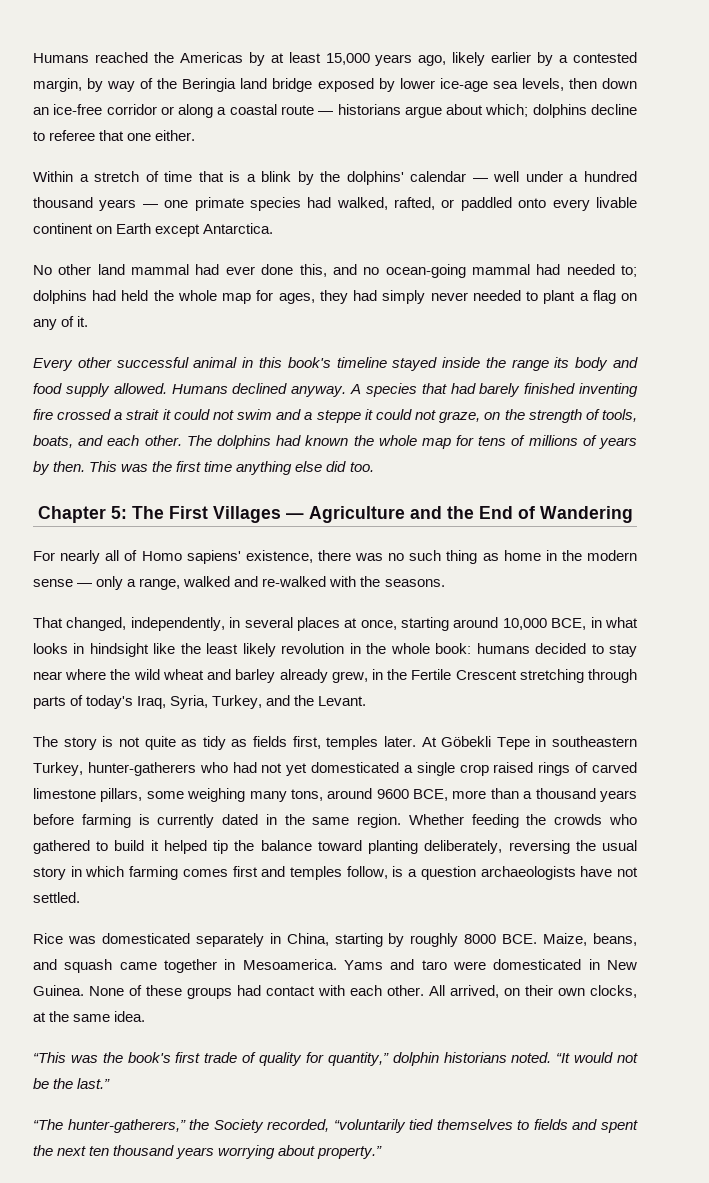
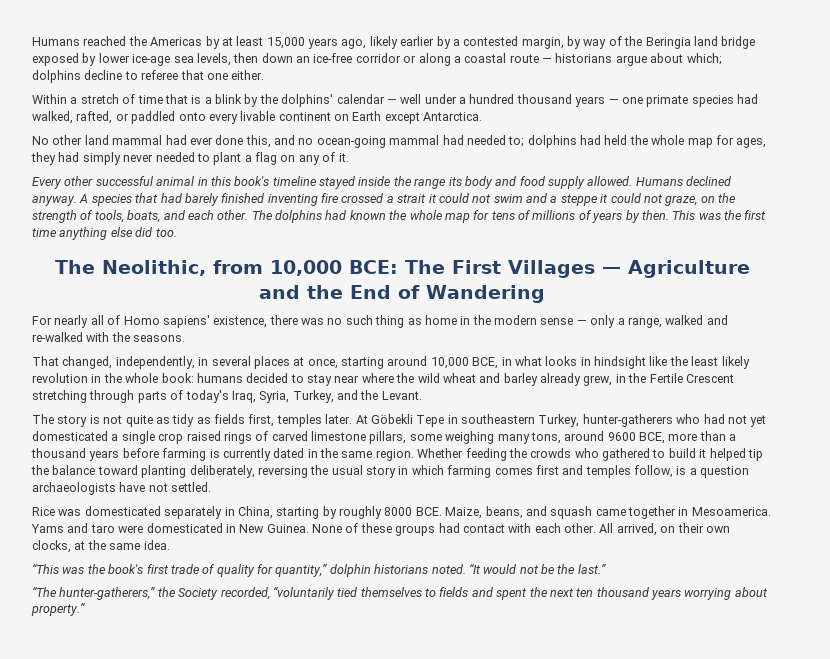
- Chapter 5: The First Villages — Agriculture and the End of Wandering
+ The Neolithic, from 10,000 BCE: The First Villages — Agriculture and the End of Wandering

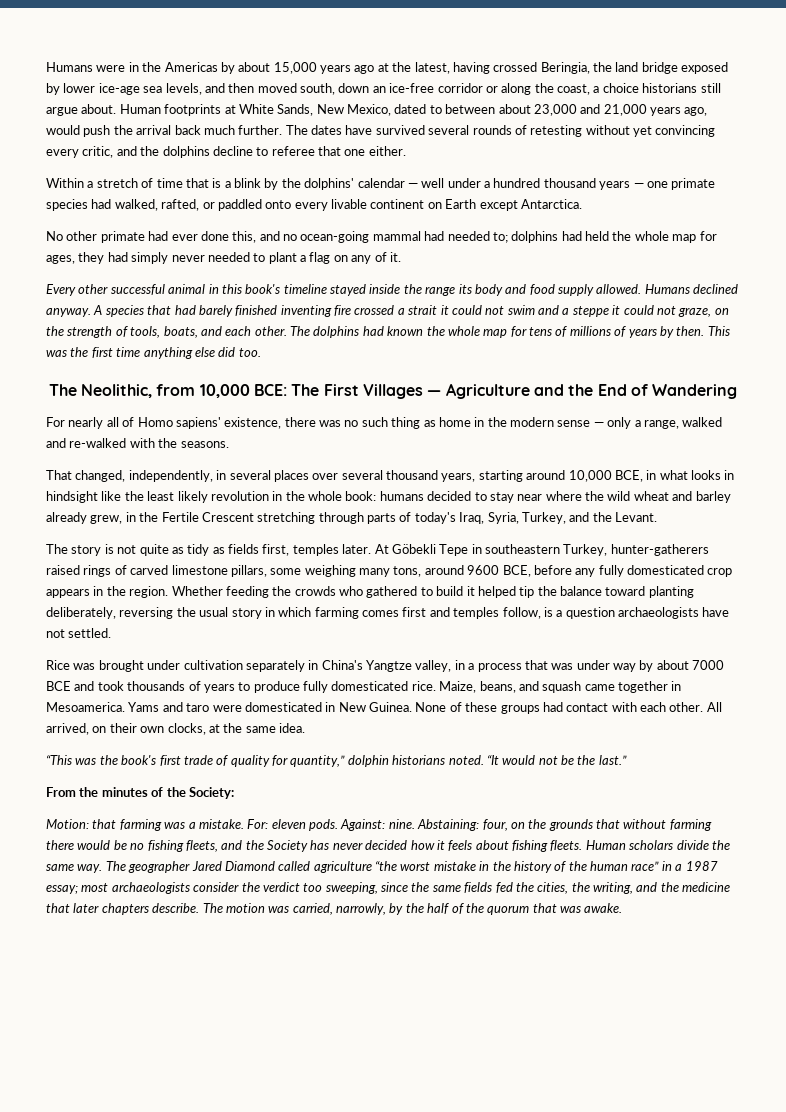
- Humans reached the Americas by at least 15,000 years ago, likely earlier by a contested margin, by way of the Beringia land bridge exposed by lower ice-age sea levels, then down an ice-free corridor or along a coastal route — historians argue about which; dolphins decline to referee that one either.
+ Humans were in the Americas by about 15,000 years ago at the latest, having crossed Beringia, the land bridge exposed by lower ice-age sea levels, and then moved south, down an ice-free corridor or along the coast, a choice historians still argue about. Human footprints at White Sands, New Mexico, dated to between about 23,000 and 21,000 years ago, would push the arrival back much further. The dates have survived several rounds of retesting without yet convincing every critic, and the dolphins decline to referee that one either.
- No other land mammal had ever done this, and no ocean-going mammal had needed to; dolphins had held the whole map for ages, they had simply never needed to plant a flag on any of it.
+ No other primate had ever done this, and no ocean-going mammal had needed to; dolphins had held the whole map for ages, they had simply never needed to plant a flag on any of it.
- That changed, independently, in several places at once, starting around 10,000 BCE, in what looks in hindsight like the least likely revolution in the whole book: humans decided to stay near where the wild wheat and barley already grew, in the Fertile Crescent stretching through parts of today's Iraq, Syria, Turkey, and the Levant.
+ That changed, independently, in several places over several thousand years, starting around 10,000 BCE, in what looks in hindsight like the least likely revolution in the whole book: humans decided to stay near where the wild wheat and barley already grew, in the Fertile Crescent stretching through parts of today's Iraq, Syria, Turkey, and the Levant.
- At Göbekli Tepe in southeastern Turkey, hunter-gatherers who had not yet domesticated a single crop raised rings of carved limestone pillars, some weighing many tons, around 9600 BCE, more than a thousand years before farming is currently dated in the same region.
+ At Göbekli Tepe in southeastern Turkey, hunter-gatherers raised rings of carved limestone pillars, some weighing many tons, around 9600 BCE, before any fully domesticated crop appears in the region.
- Rice was domesticated separately in China, starting by roughly 8000 BCE. Maize, beans, and squash came together in Mesoamerica.
+ Rice was brought under cultivation separately in China's Yangtze valley, in a process that was under way by about 7000 BCE and took thousands of years to produce fully domesticated rice. Maize, beans, and squash came together in Mesoamerica.
- “The hunter-gatherers,” the Society recorded, “voluntarily tied themselves to fields and spent the next ten thousand years worrying about property.”
+ From the minutes of the Society:
+ Motion: that farming was a mistake. For: eleven pods. Against: nine. Abstaining: four, on the grounds that without farming there would be no fishing fleets, and the Society has never decided how it feels about fishing fleets. Human scholars divide the same way. The geographer Jared Diamond called agriculture “the worst mistake in the history of the human race” in a 1987 essay; most archaeologists consider the verdict too sweeping, since the same fields fed the cities, the writing, and the medicine that later chapters describe. The motion was carried, narrowly, by the half of the quorum that was awake.

